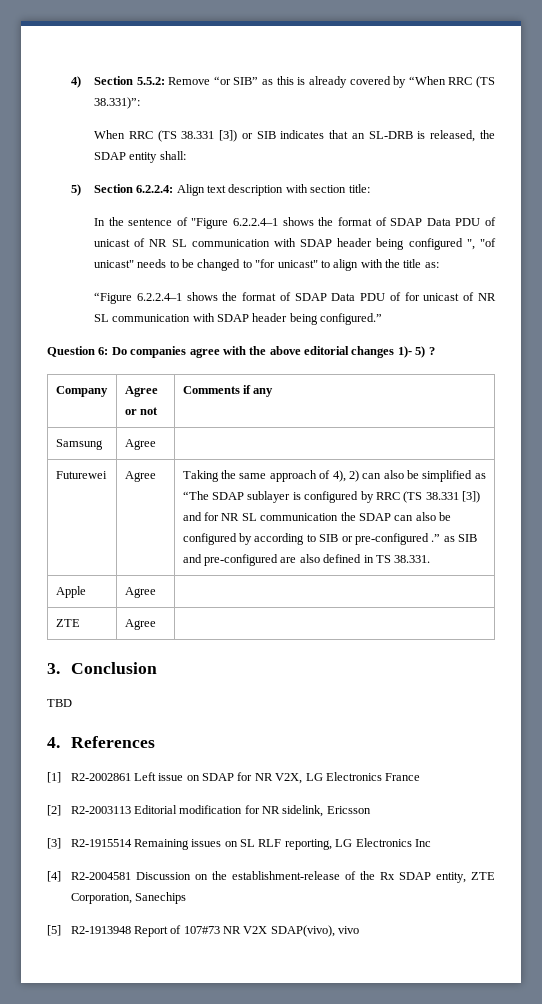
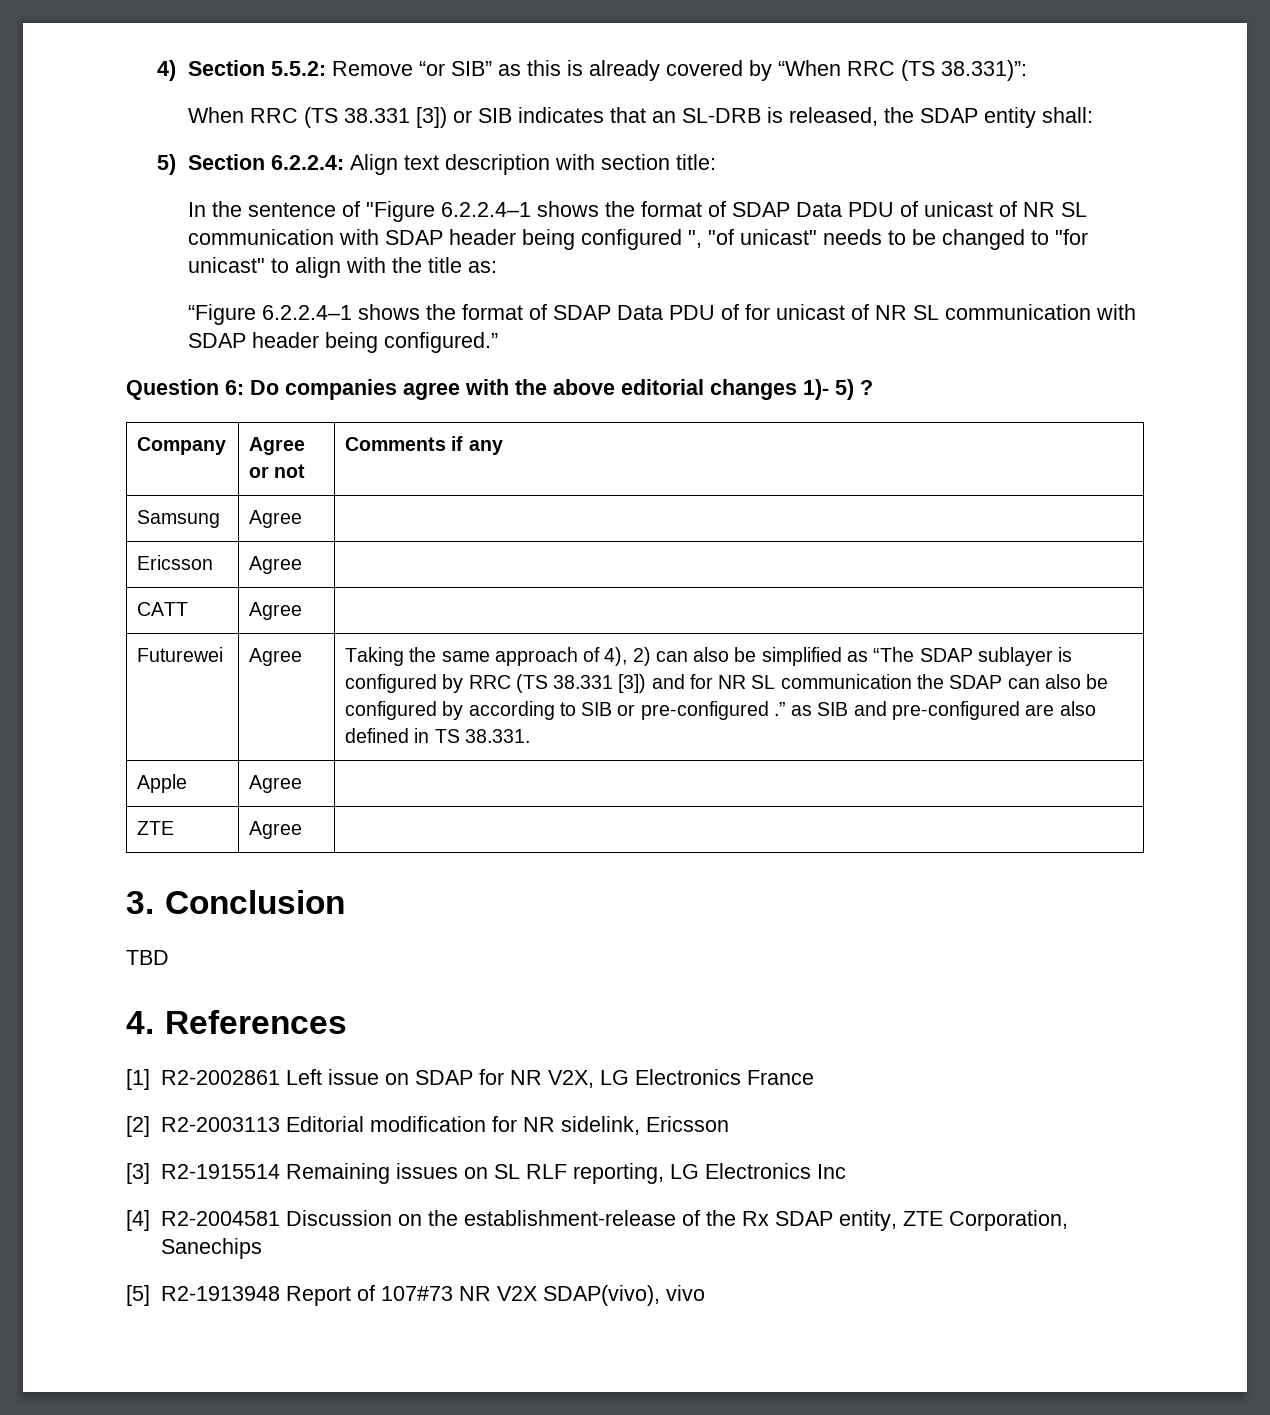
+ Ericsson | Agree |
+ CATT | Agree |

